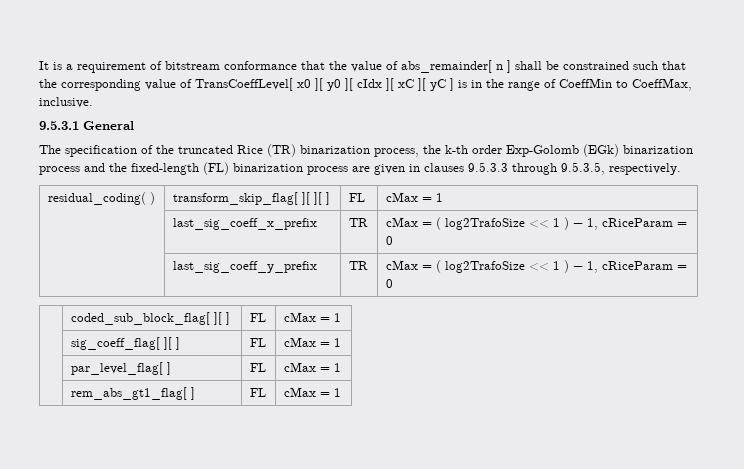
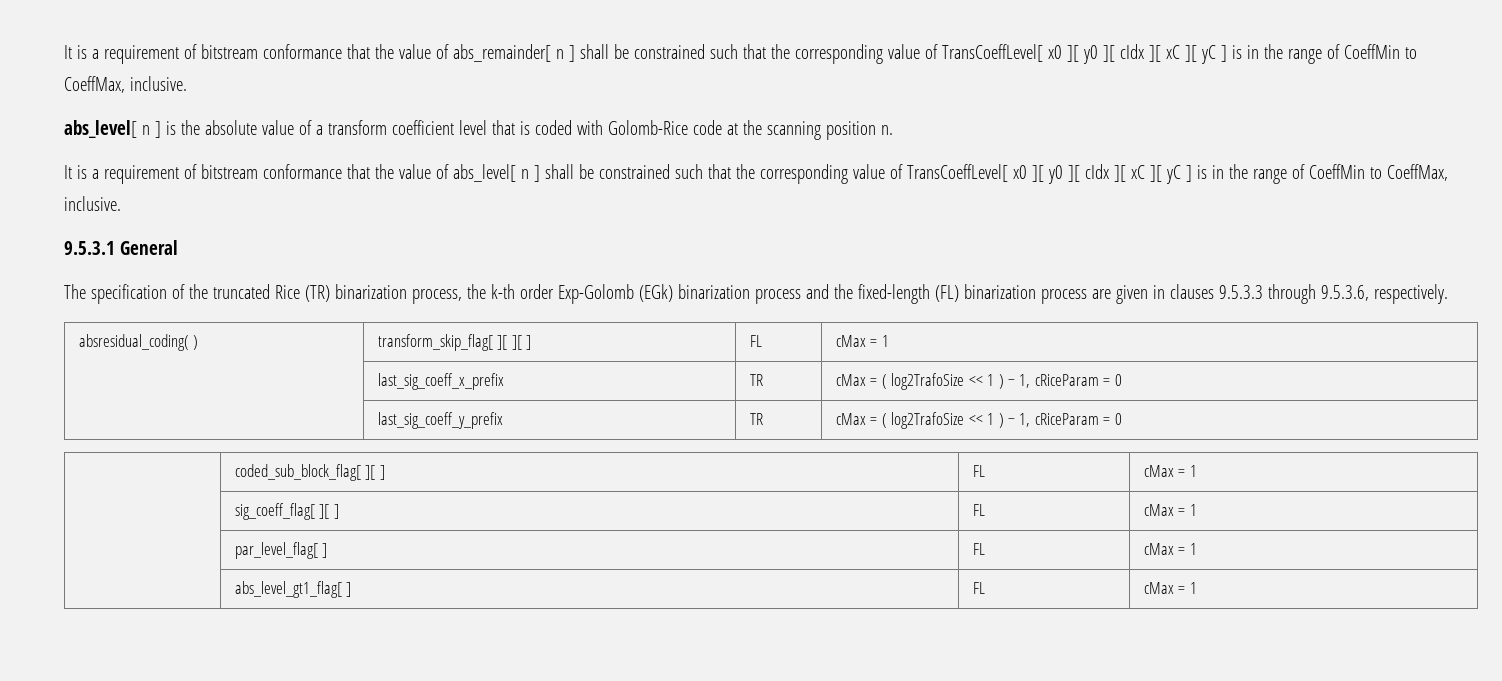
+ abs_level[ n ] is the absolute value of a transform coefficient level that is coded with Golomb-Rice code at the scanning position n.
+ It is a requirement of bitstream conformance that the value of abs_level[ n ] shall be constrained such that the corresponding value of TransCoeffLevel[ x0 ][ y0 ][ cIdx ][ xC ][ yC ] is in the range of CoeffMin to CoeffMax, inclusive.
- The specification of the truncated Rice (TR) binarization process, the k-th order Exp-Golomb (EGk) binarization process and the fixed-length (FL) binarization process are given in clauses 9.5.3.3 through 9.5.3.5, respectively.
+ The specification of the truncated Rice (TR) binarization process, the k-th order Exp-Golomb (EGk) binarization process and the fixed-length (FL) binarization process are given in clauses 9.5.3.3 through 9.5.3.6, respectively.
- residual_coding( ) | transform_skip_flag[ ][ ][ ] | FL | cMax = 1
+ absresidual_coding( ) | transform_skip_flag[ ][ ][ ] | FL | cMax = 1
- | rem_abs_gt1_flag[ ] | FL | cMax = 1
+ | abs_level_gt1_flag[ ] | FL | cMax = 1

